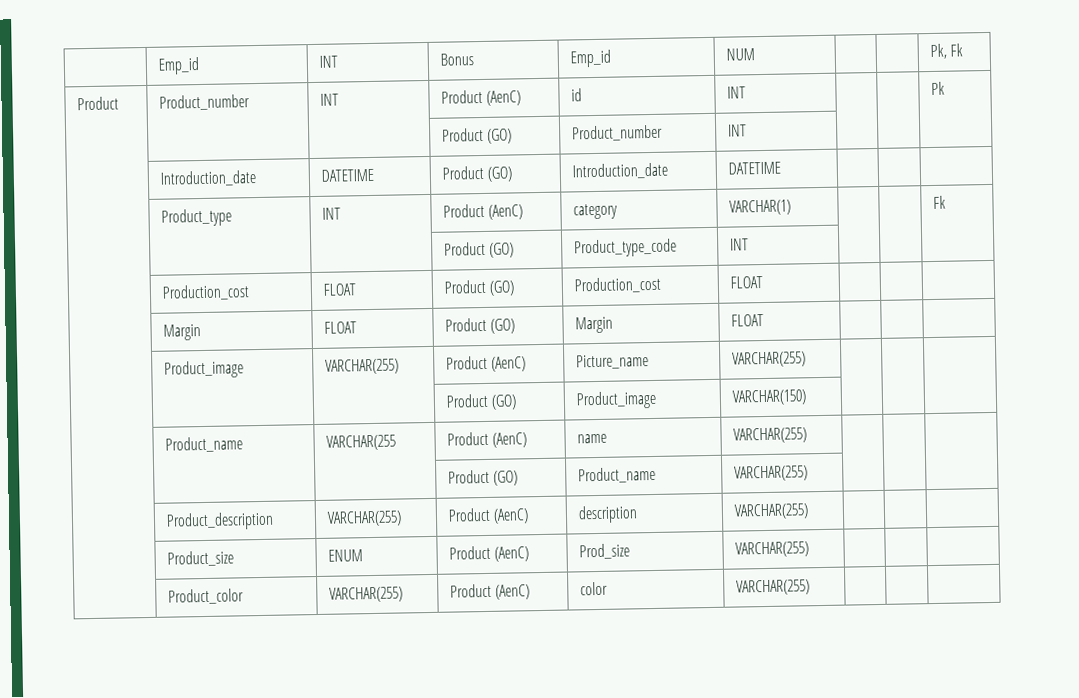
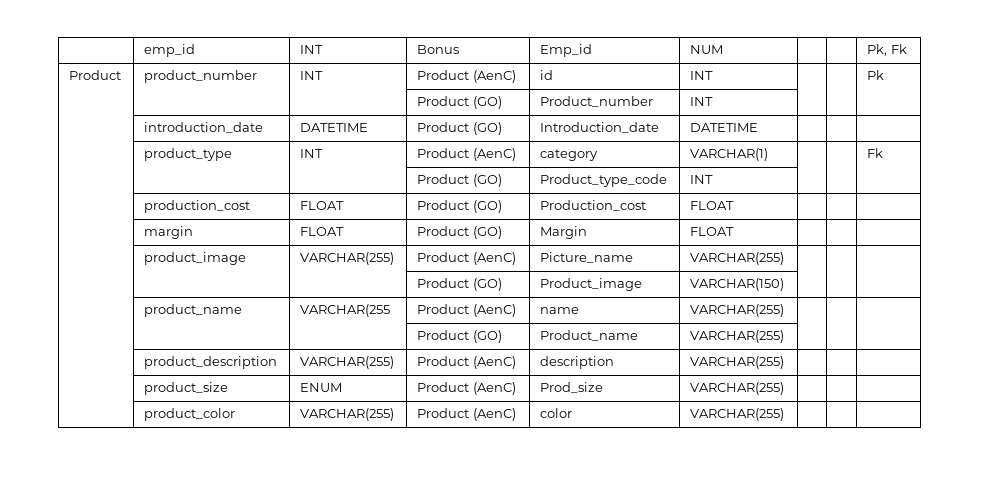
- | Emp_id | INT | Bonus | Emp_id | NUM | | | Pk, Fk
+ | emp_id | INT | Bonus | Emp_id | NUM | | | Pk, Fk
- Product | Product_number | INT | Product (AenC) | id | INT | | | Pk
+ Product | product_number | INT | Product (AenC) | id | INT | | | Pk
- | Introduction_date | DATETIME | Product (GO) | Introduction_date | DATETIME | | |
+ | introduction_date | DATETIME | Product (GO) | Introduction_date | DATETIME | | |
- | Product_type | INT | Product (AenC) | category | VARCHAR(1) | | | Fk
+ | product_type | INT | Product (AenC) | category | VARCHAR(1) | | | Fk
- | Production_cost | FLOAT | Product (GO) | Production_cost | FLOAT | | |
+ | production_cost | FLOAT | Product (GO) | Production_cost | FLOAT | | |
- | Margin | FLOAT | Product (GO) | Margin | FLOAT | | |
+ | margin | FLOAT | Product (GO) | Margin | FLOAT | | |
- | Product_image | VARCHAR(255) | Product (AenC) | Picture_name | VARCHAR(255) | | |
+ | product_image | VARCHAR(255) | Product (AenC) | Picture_name | VARCHAR(255) | | |
- | Product_name | VARCHAR(255 | Product (AenC) | name | VARCHAR(255) | | |
+ | product_name | VARCHAR(255 | Product (AenC) | name | VARCHAR(255) | | |
- | Product_description | VARCHAR(255) | Product (AenC) | description | VARCHAR(255) | | |
+ | product_description | VARCHAR(255) | Product (AenC) | description | VARCHAR(255) | | |
- | Product_size | ENUM | Product (AenC) | Prod_size | VARCHAR(255) | | |
+ | product_size | ENUM | Product (AenC) | Prod_size | VARCHAR(255) | | |
- | Product_color | VARCHAR(255) | Product (AenC) | color | VARCHAR(255) | | |
+ | product_color | VARCHAR(255) | Product (AenC) | color | VARCHAR(255) | | |

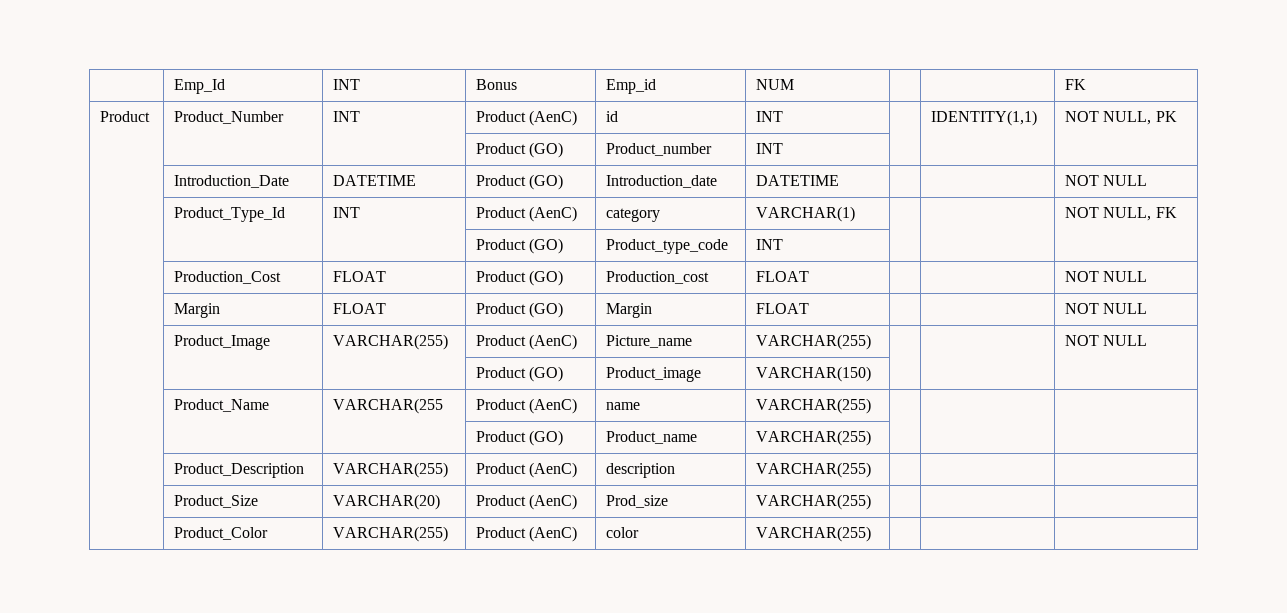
- | emp_id | INT | Bonus | Emp_id | NUM | | | Pk, Fk
+ | Emp_Id | INT | Bonus | Emp_id | NUM | | | FK
- Product | product_number | INT | Product (AenC) | id | INT | | | Pk
+ Product | Product_Number | INT | Product (AenC) | id | INT | | IDENTITY(1,1) | NOT NULL, PK
- | introduction_date | DATETIME | Product (GO) | Introduction_date | DATETIME | | |
- | product_type | INT | Product (AenC) | category | VARCHAR(1) | | | Fk
+ | Introduction_Date | DATETIME | Product (GO) | Introduction_date | DATETIME | | | NOT NULL
+ | Product_Type_Id | INT | Product (AenC) | category | VARCHAR(1) | | | NOT NULL, FK
- | production_cost | FLOAT | Product (GO) | Production_cost | FLOAT | | |
- | margin | FLOAT | Product (GO) | Margin | FLOAT | | |
- | product_image | VARCHAR(255) | Product (AenC) | Picture_name | VARCHAR(255) | | |
+ | Production_Cost | FLOAT | Product (GO) | Production_cost | FLOAT | | | NOT NULL
+ | Margin | FLOAT | Product (GO) | Margin | FLOAT | | | NOT NULL
+ | Product_Image | VARCHAR(255) | Product (AenC) | Picture_name | VARCHAR(255) | | | NOT NULL
- | product_name | VARCHAR(255 | Product (AenC) | name | VARCHAR(255) | | |
+ | Product_Name | VARCHAR(255 | Product (AenC) | name | VARCHAR(255) | | |
- | product_description | VARCHAR(255) | Product (AenC) | description | VARCHAR(255) | | |
+ | Product_Description | VARCHAR(255) | Product (AenC) | description | VARCHAR(255) | | |
- | product_size | ENUM | Product (AenC) | Prod_size | VARCHAR(255) | | |
+ | Product_Size | VARCHAR(20) | Product (AenC) | Prod_size | VARCHAR(255) | | |
- | product_color | VARCHAR(255) | Product (AenC) | color | VARCHAR(255) | | |
+ | Product_Color | VARCHAR(255) | Product (AenC) | color | VARCHAR(255) | | |

